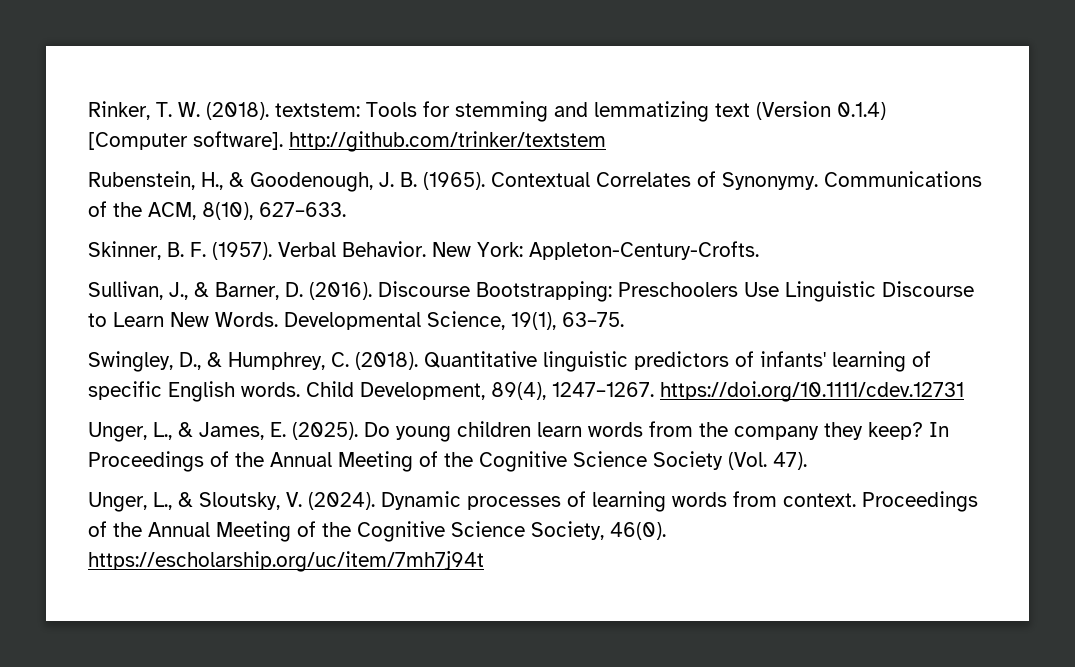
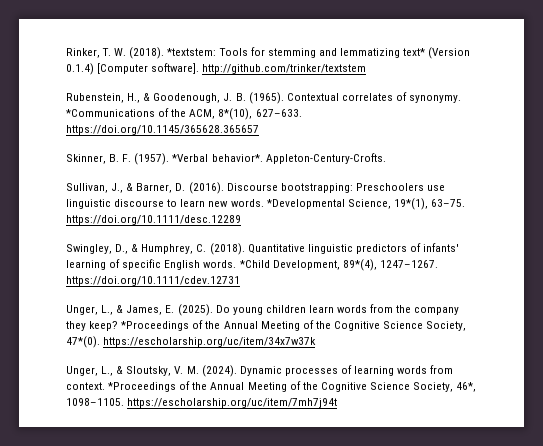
- Rinker, T. W. (2018). textstem: Tools for stemming and lemmatizing text (Version 0.1.4) [Computer software]. http://github.com/trinker/textstem
+ Rinker, T. W. (2018). *textstem: Tools for stemming and lemmatizing text* (Version 0.1.4) [Computer software]. http://github.com/trinker/textstem
- Contextual Correlates of Synonymy. Communications of the ACM, 8(10), 627–633.
+ Contextual correlates of synonymy. *Communications of the ACM, 8*(10), 627–633. https://doi.org/10.1145/365628.365657
- Verbal Behavior. New York: Appleton-Century-Crofts.
+ *Verbal behavior*. Appleton-Century-Crofts.
- Discourse Bootstrapping: Preschoolers Use Linguistic Discourse to Learn New Words. Developmental Science, 19(1), 63–75.
+ Discourse bootstrapping: Preschoolers use linguistic discourse to learn new words. *Developmental Science, 19*(1), 63–75. https://doi.org/10.1111/desc.12289
- Child Development, 89(4), 1247–1267. https://doi.org/10.1111/cdev.12731
+ *Child Development, 89*(4), 1247–1267. https://doi.org/10.1111/cdev.12731
- In Proceedings of the Annual Meeting of the Cognitive Science Society (Vol. 47).
- Unger, L., & Sloutsky, V. (2024). Dynamic processes of learning words from context. Proceedings of the Annual Meeting of the Cognitive Science Society, 46(0). https://escholarship.org/uc/item/7mh7j94t
+ *Proceedings of the Annual Meeting of the Cognitive Science Society, 47*(0). https://escholarship.org/uc/item/34x7w37k
+ Unger, L., & Sloutsky, V. M. (2024). Dynamic processes of learning words from context. *Proceedings of the Annual Meeting of the Cognitive Science Society, 46*, 1098–1105. https://escholarship.org/uc/item/7mh7j94t

